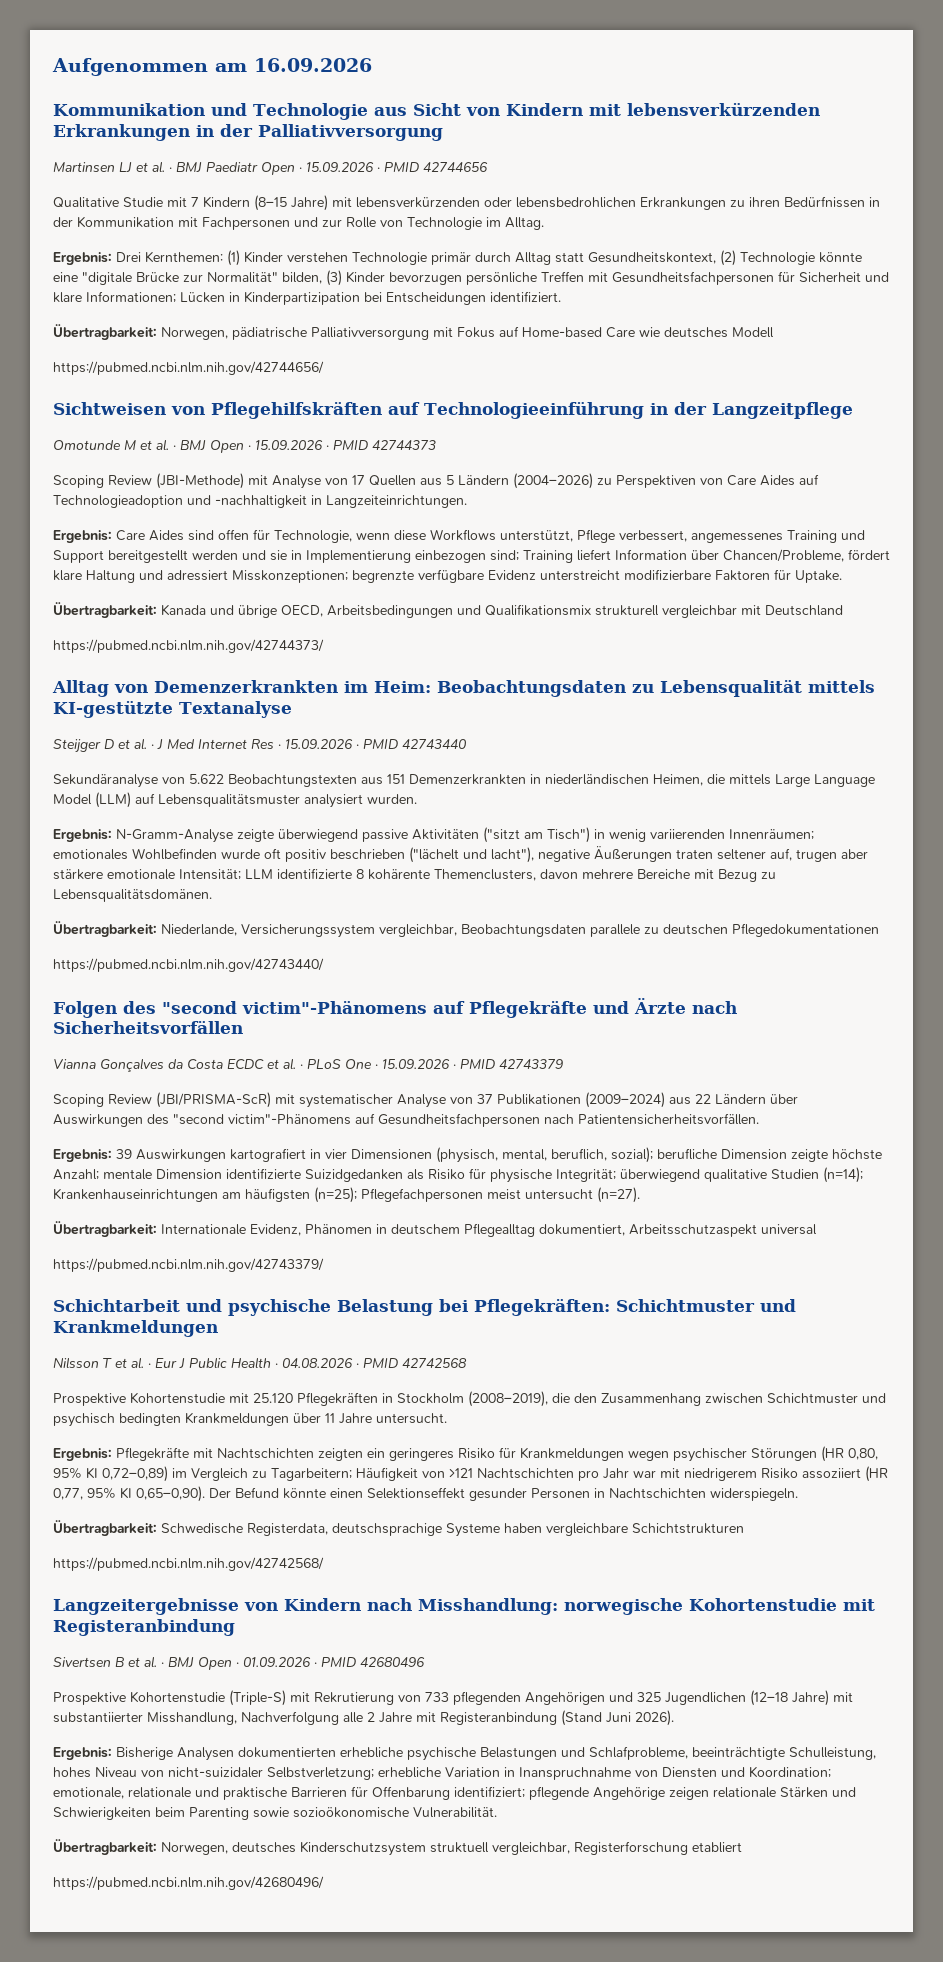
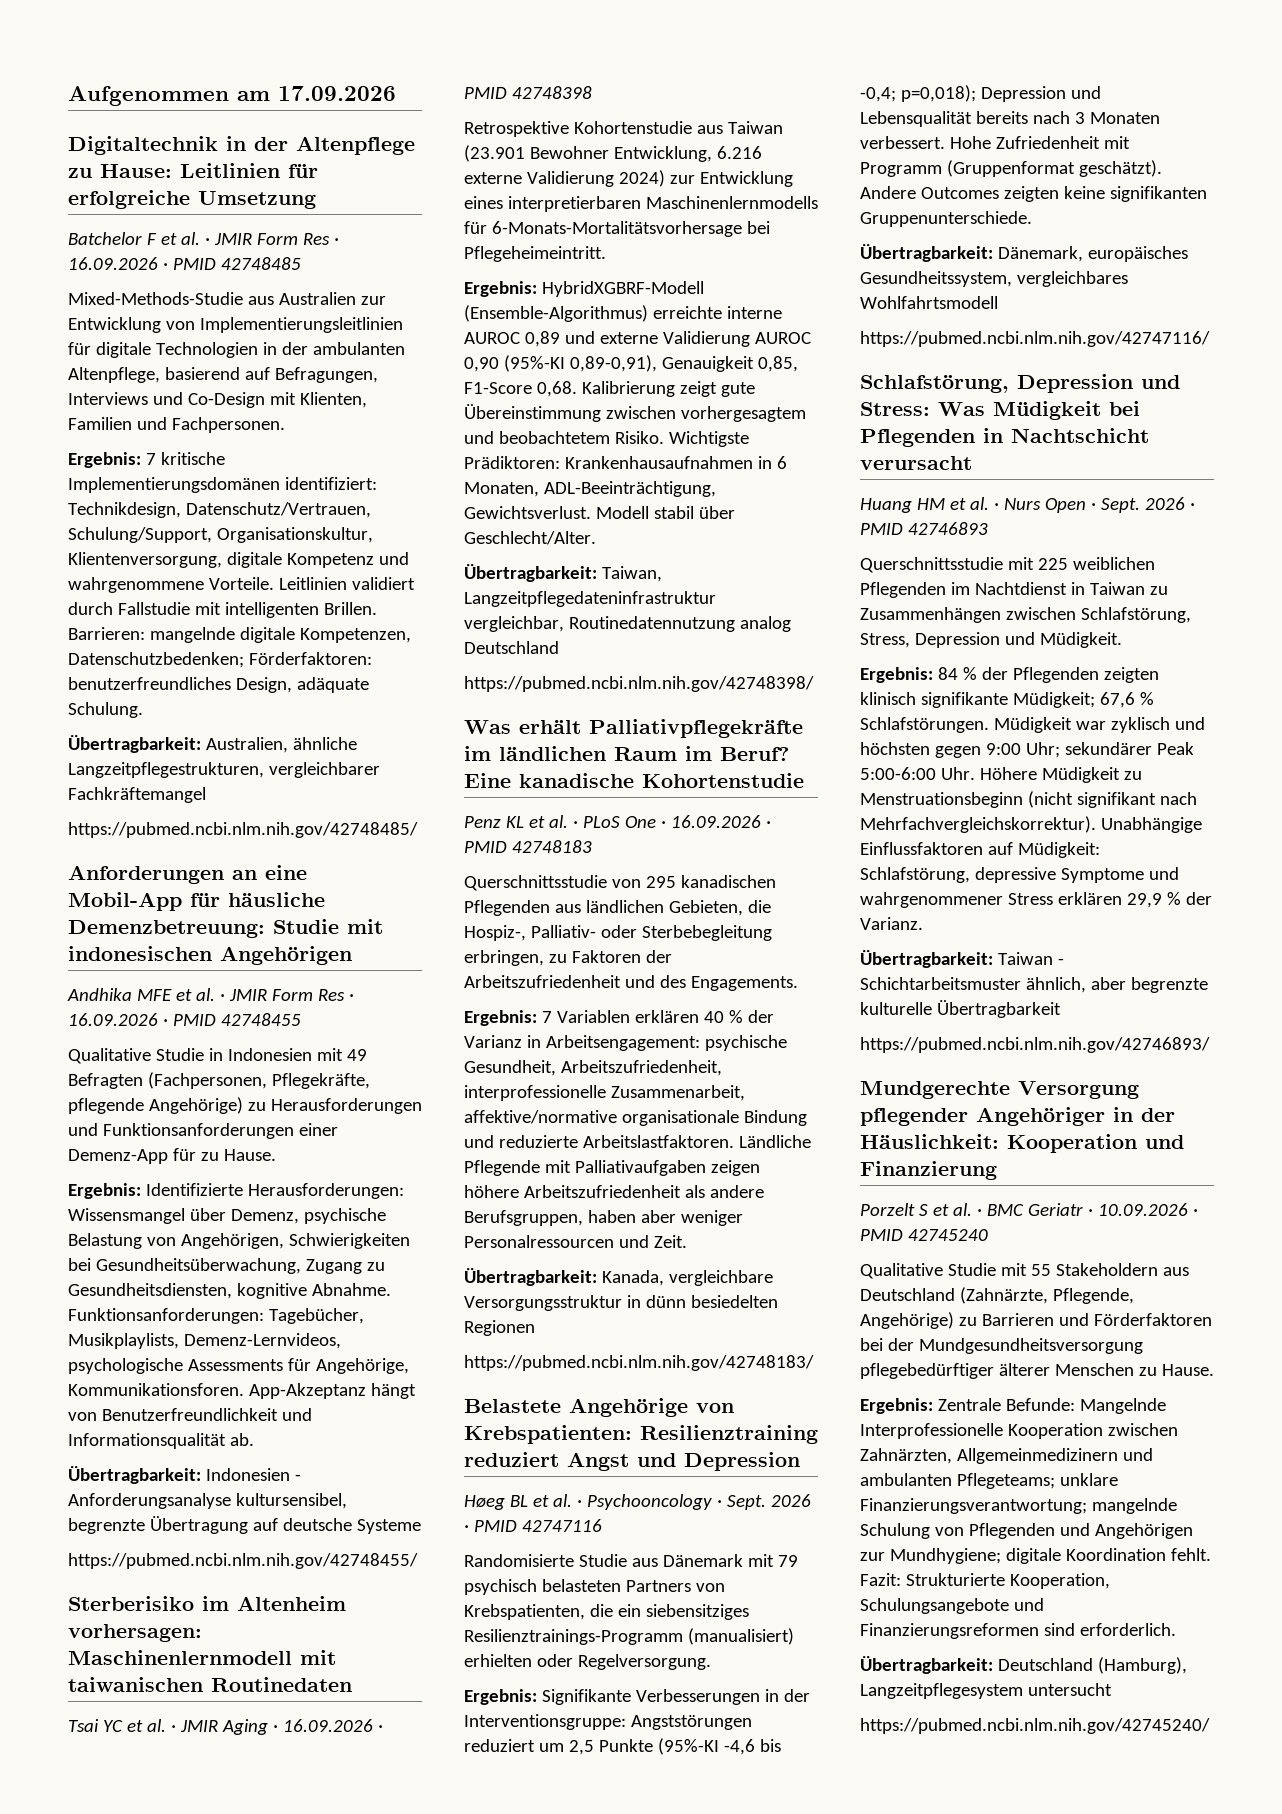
- Aufgenommen am 16.09.2026
- Kommunikation und Technologie aus Sicht von Kindern mit lebensverkürzenden Erkrankungen in der Palliativversorgung
- Martinsen LJ et al. · BMJ Paediatr Open · 15.09.2026 · PMID 42744656
- Qualitative Studie mit 7 Kindern (8–15 Jahre) mit lebensverkürzenden oder lebensbedrohlichen Erkrankungen zu ihren Bedürfnissen in der Kommunikation mit Fachpersonen und zur Rolle von Technologie im Alltag.
- Ergebnis: Drei Kernthemen: (1) Kinder verstehen Technologie primär durch Alltag statt Gesundheitskontext, (2) Technologie könnte eine "digitale Brücke zur Normalität" bilden, (3) Kinder bevorzugen persönliche Treffen mit Gesundheitsfachpersonen für Sicherheit und klare Informationen; Lücken in Kinderpartizipation bei Entscheidungen identifiziert.
- Übertragbarkeit: Norwegen, pädiatrische Palliativversorgung mit Fokus auf Home-based Care wie deutsches Modell
- https://pubmed.ncbi.nlm.nih.gov/42744656/
- Sichtweisen von Pflegehilfskräften auf Technologieeinführung in der Langzeitpflege
- Omotunde M et al. · BMJ Open · 15.09.2026 · PMID 42744373
- Scoping Review (JBI-Methode) mit Analyse von 17 Quellen aus 5 Ländern (2004–2026) zu Perspektiven von Care Aides auf Technologieadoption und -nachhaltigkeit in Langzeiteinrichtungen.
- Ergebnis: Care Aides sind offen für Technologie, wenn diese Workflows unterstützt, Pflege verbessert, angemessenes Training und Support bereitgestellt werden und sie in Implementierung einbezogen sind; Training liefert Information über Chancen/Probleme, fördert klare Haltung und adressiert Misskonzeptionen; begrenzte verfügbare Evidenz unterstreicht modifizierbare Faktoren für Uptake.
- Übertragbarkeit: Kanada und übrige OECD, Arbeitsbedingungen und Qualifikationsmix strukturell vergleichbar mit Deutschland
- https://pubmed.ncbi.nlm.nih.gov/42744373/
- Alltag von Demenzerkrankten im Heim: Beobachtungsdaten zu Lebensqualität mittels KI-gestützte Textanalyse
- Steijger D et al. · J Med Internet Res · 15.09.2026 · PMID 42743440
- Sekundäranalyse von 5.622 Beobachtungstexten aus 151 Demenzerkrankten in niederländischen Heimen, die mittels Large Language Model (LLM) auf Lebensqualitätsmuster analysiert wurden.
- Ergebnis: N-Gramm-Analyse zeigte überwiegend passive Aktivitäten ("sitzt am Tisch") in wenig variierenden Innenräumen; emotionales Wohlbefinden wurde oft positiv beschrieben ("lächelt und lacht"), negative Äußerungen traten seltener auf, trugen aber stärkere emotionale Intensität; LLM identifizierte 8 kohärente Themenclusters, davon mehrere Bereiche mit Bezug zu Lebensqualitätsdomänen.
- Übertragbarkeit: Niederlande, Versicherungssystem vergleichbar, Beobachtungsdaten parallele zu deutschen Pflegedokumentationen
- https://pubmed.ncbi.nlm.nih.gov/42743440/
- Folgen des "second victim"-Phänomens auf Pflegekräfte und Ärzte nach Sicherheitsvorfällen
- Vianna Gonçalves da Costa ECDC et al. · PLoS One · 15.09.2026 · PMID 42743379
- Scoping Review (JBI/PRISMA-ScR) mit systematischer Analyse von 37 Publikationen (2009–2024) aus 22 Ländern über Auswirkungen des "second victim"-Phänomens auf Gesundheitsfachpersonen nach Patientensicherheitsvorfällen.
- Ergebnis: 39 Auswirkungen kartografiert in vier Dimensionen (physisch, mental, beruflich, sozial); berufliche Dimension zeigte höchste Anzahl; mentale Dimension identifizierte Suizidgedanken als Risiko für physische Integrität; überwiegend qualitative Studien (n=14); Krankenhauseinrichtungen am häufigsten (n=25); Pflegefachpersonen meist untersucht (n=27).
- Übertragbarkeit: Internationale Evidenz, Phänomen in deutschem Pflegealltag dokumentiert, Arbeitsschutzaspekt universal
- https://pubmed.ncbi.nlm.nih.gov/42743379/
- Schichtarbeit und psychische Belastung bei Pflegekräften: Schichtmuster und Krankmeldungen
- Nilsson T et al. · Eur J Public Health · 04.08.2026 · PMID 42742568
- Prospektive Kohortenstudie mit 25.120 Pflegekräften in Stockholm (2008–2019), die den Zusammenhang zwischen Schichtmuster und psychisch bedingten Krankmeldungen über 11 Jahre untersucht.
- Ergebnis: Pflegekräfte mit Nachtschichten zeigten ein geringeres Risiko für Krankmeldungen wegen psychischer Störungen (HR 0,80, 95% KI 0,72–0,89) im Vergleich zu Tagarbeitern; Häufigkeit von >121 Nachtschichten pro Jahr war mit niedrigerem Risiko assoziiert (HR 0,77, 95% KI 0,65–0,90). Der Befund könnte einen Selektionseffekt gesunder Personen in Nachtschichten widerspiegeln.
- Übertragbarkeit: Schwedische Registerdata, deutschsprachige Systeme haben vergleichbare Schichtstrukturen
- https://pubmed.ncbi.nlm.nih.gov/42742568/
- Langzeitergebnisse von Kindern nach Misshandlung: norwegische Kohortenstudie mit Registeranbindung
- Sivertsen B et al. · BMJ Open · 01.09.2026 · PMID 42680496
- Prospektive Kohortenstudie (Triple-S) mit Rekrutierung von 733 pflegenden Angehörigen und 325 Jugendlichen (12–18 Jahre) mit substantiierter Misshandlung, Nachverfolgung alle 2 Jahre mit Registeranbindung (Stand Juni 2026).
- Ergebnis: Bisherige Analysen dokumentierten erhebliche psychische Belastungen und Schlafprobleme, beeinträchtigte Schulleistung, hohes Niveau von nicht-suizidaler Selbstverletzung; erhebliche Variation in Inanspruchnahme von Diensten und Koordination; emotionale, relationale und praktische Barrieren für Offenbarung identifiziert; pflegende Angehörige zeigen relationale Stärken und Schwierigkeiten beim Parenting sowie sozioökonomische Vulnerabilität.
- Übertragbarkeit: Norwegen, deutsches Kinderschutzsystem struktuell vergleichbar, Registerforschung etabliert
- https://pubmed.ncbi.nlm.nih.gov/42680496/
+ Aufgenommen am 17.09.2026
+ Digitaltechnik in der Altenpflege zu Hause: Leitlinien für erfolgreiche Umsetzung
+ Batchelor F et al. · JMIR Form Res · 16.09.2026 · PMID 42748485
+ Mixed-Methods-Studie aus Australien zur Entwicklung von Implementierungsleitlinien für digitale Technologien in der ambulanten Altenpflege, basierend auf Befragungen, Interviews und Co-Design mit Klienten, Familien und Fachpersonen.
+ Ergebnis: 7 kritische Implementierungsdomänen identifiziert: Technikdesign, Datenschutz/Vertrauen, Schulung/Support, Organisationskultur, Klientenversorgung, digitale Kompetenz und wahrgenommene Vorteile. Leitlinien validiert durch Fallstudie mit intelligenten Brillen. Barrieren: mangelnde digitale Kompetenzen, Datenschutzbedenken; Förderfaktoren: benutzerfreundliches Design, adäquate Schulung.
+ Übertragbarkeit: Australien, ähnliche Langzeitpflegestrukturen, vergleichbarer Fachkräftemangel
+ https://pubmed.ncbi.nlm.nih.gov/42748485/
+ Anforderungen an eine Mobil-App für häusliche Demenzbetreuung: Studie mit indonesischen Angehörigen
+ Andhika MFE et al. · JMIR Form Res · 16.09.2026 · PMID 42748455
+ Qualitative Studie in Indonesien mit 49 Befragten (Fachpersonen, Pflegekräfte, pflegende Angehörige) zu Herausforderungen und Funktionsanforderungen einer Demenz-App für zu Hause.
+ Ergebnis: Identifizierte Herausforderungen: Wissensmangel über Demenz, psychische Belastung von Angehörigen, Schwierigkeiten bei Gesundheitsüberwachung, Zugang zu Gesundheitsdiensten, kognitive Abnahme. Funktionsanforderungen: Tagebücher, Musikplaylists, Demenz-Lernvideos, psychologische Assessments für Angehörige, Kommunikationsforen. App-Akzeptanz hängt von Benutzerfreundlichkeit und Informationsqualität ab.
+ Übertragbarkeit: Indonesien - Anforderungsanalyse kultursensibel, begrenzte Übertragung auf deutsche Systeme
+ https://pubmed.ncbi.nlm.nih.gov/42748455/
+ Sterberisiko im Altenheim vorhersagen: Maschinenlernmodell mit taiwanischen Routinedaten
+ Tsai YC et al. · JMIR Aging · 16.09.2026 · PMID 42748398
+ Retrospektive Kohortenstudie aus Taiwan (23.901 Bewohner Entwicklung, 6.216 externe Validierung 2024) zur Entwicklung eines interpretierbaren Maschinenlernmodells für 6-Monats-Mortalitätsvorhersage bei Pflegeheimeintritt.
+ Ergebnis: HybridXGBRF-Modell (Ensemble-Algorithmus) erreichte interne AUROC 0,89 und externe Validierung AUROC 0,90 (95%-KI 0,89-0,91), Genauigkeit 0,85, F1-Score 0,68. Kalibrierung zeigt gute Übereinstimmung zwischen vorhergesagtem und beobachtetem Risiko. Wichtigste Prädiktoren: Krankenhausaufnahmen in 6 Monaten, ADL-Beeinträchtigung, Gewichtsverlust. Modell stabil über Geschlecht/Alter.
+ Übertragbarkeit: Taiwan, Langzeitpflegedateninfrastruktur vergleichbar, Routinedatennutzung analog Deutschland
+ https://pubmed.ncbi.nlm.nih.gov/42748398/
+ Was erhält Palliativpflegekräfte im ländlichen Raum im Beruf? Eine kanadische Kohortenstudie
+ Penz KL et al. · PLoS One · 16.09.2026 · PMID 42748183
+ Querschnittsstudie von 295 kanadischen Pflegenden aus ländlichen Gebieten, die Hospiz-, Palliativ- oder Sterbebegleitung erbringen, zu Faktoren der Arbeitszufriedenheit und des Engagements.
+ Ergebnis: 7 Variablen erklären 40 % der Varianz in Arbeitsengagement: psychische Gesundheit, Arbeitszufriedenheit, interprofessionelle Zusammenarbeit, affektive/normative organisationale Bindung und reduzierte Arbeitslastfaktoren. Ländliche Pflegende mit Palliativaufgaben zeigen höhere Arbeitszufriedenheit als andere Berufsgruppen, haben aber weniger Personalressourcen und Zeit.
+ Übertragbarkeit: Kanada, vergleichbare Versorgungsstruktur in dünn besiedelten Regionen
+ https://pubmed.ncbi.nlm.nih.gov/42748183/
+ Belastete Angehörige von Krebspatienten: Resilienztraining reduziert Angst und Depression
+ Høeg BL et al. · Psychooncology · Sept. 2026 · PMID 42747116
+ Randomisierte Studie aus Dänemark mit 79 psychisch belasteten Partners von Krebspatienten, die ein siebensitziges Resilienztrainings-Programm (manualisiert) erhielten oder Regelversorgung.
+ Ergebnis: Signifikante Verbesserungen in der Interventionsgruppe: Angststörungen reduziert um 2,5 Punkte (95%-KI -4,6 bis -0,4; p=0,018); Depression und Lebensqualität bereits nach 3 Monaten verbessert. Hohe Zufriedenheit mit Programm (Gruppenformat geschätzt). Andere Outcomes zeigten keine signifikanten Gruppenunterschiede.
+ Übertragbarkeit: Dänemark, europäisches Gesundheitssystem, vergleichbares Wohlfahrtsmodell
+ https://pubmed.ncbi.nlm.nih.gov/42747116/
+ Schlafstörung, Depression und Stress: Was Müdigkeit bei Pflegenden in Nachtschicht verursacht
+ Huang HM et al. · Nurs Open · Sept. 2026 · PMID 42746893
+ Querschnittsstudie mit 225 weiblichen Pflegenden im Nachtdienst in Taiwan zu Zusammenhängen zwischen Schlafstörung, Stress, Depression und Müdigkeit.
+ Ergebnis: 84 % der Pflegenden zeigten klinisch signifikante Müdigkeit; 67,6 % Schlafstörungen. Müdigkeit war zyklisch und höchsten gegen 9:00 Uhr; sekundärer Peak 5:00-6:00 Uhr. Höhere Müdigkeit zu Menstruationsbeginn (nicht signifikant nach Mehrfachvergleichskorrektur). Unabhängige Einflussfaktoren auf Müdigkeit: Schlafstörung, depressive Symptome und wahrgenommener Stress erklären 29,9 % der Varianz.
+ Übertragbarkeit: Taiwan - Schichtarbeitsmuster ähnlich, aber begrenzte kulturelle Übertragbarkeit
+ https://pubmed.ncbi.nlm.nih.gov/42746893/
+ Mundgerechte Versorgung pflegender Angehöriger in der Häuslichkeit: Kooperation und Finanzierung
+ Porzelt S et al. · BMC Geriatr · 10.09.2026 · PMID 42745240
+ Qualitative Studie mit 55 Stakeholdern aus Deutschland (Zahnärzte, Pflegende, Angehörige) zu Barrieren und Förderfaktoren bei der Mundgesundheitsversorgung pflegebedürftiger älterer Menschen zu Hause.
+ Ergebnis: Zentrale Befunde: Mangelnde Interprofessionelle Kooperation zwischen Zahnärzten, Allgemeinmedizinern und ambulanten Pflegeteams; unklare Finanzierungsverantwortung; mangelnde Schulung von Pflegenden und Angehörigen zur Mundhygiene; digitale Koordination fehlt. Fazit: Strukturierte Kooperation, Schulungsangebote und Finanzierungsreformen sind erforderlich.
+ Übertragbarkeit: Deutschland (Hamburg), Langzeitpflegesystem untersucht
+ https://pubmed.ncbi.nlm.nih.gov/42745240/

